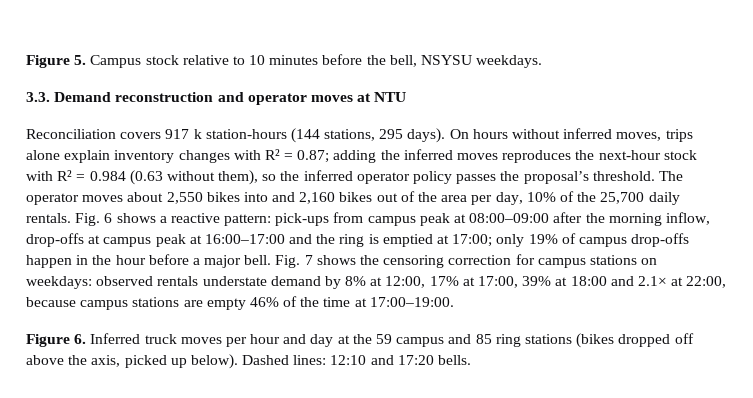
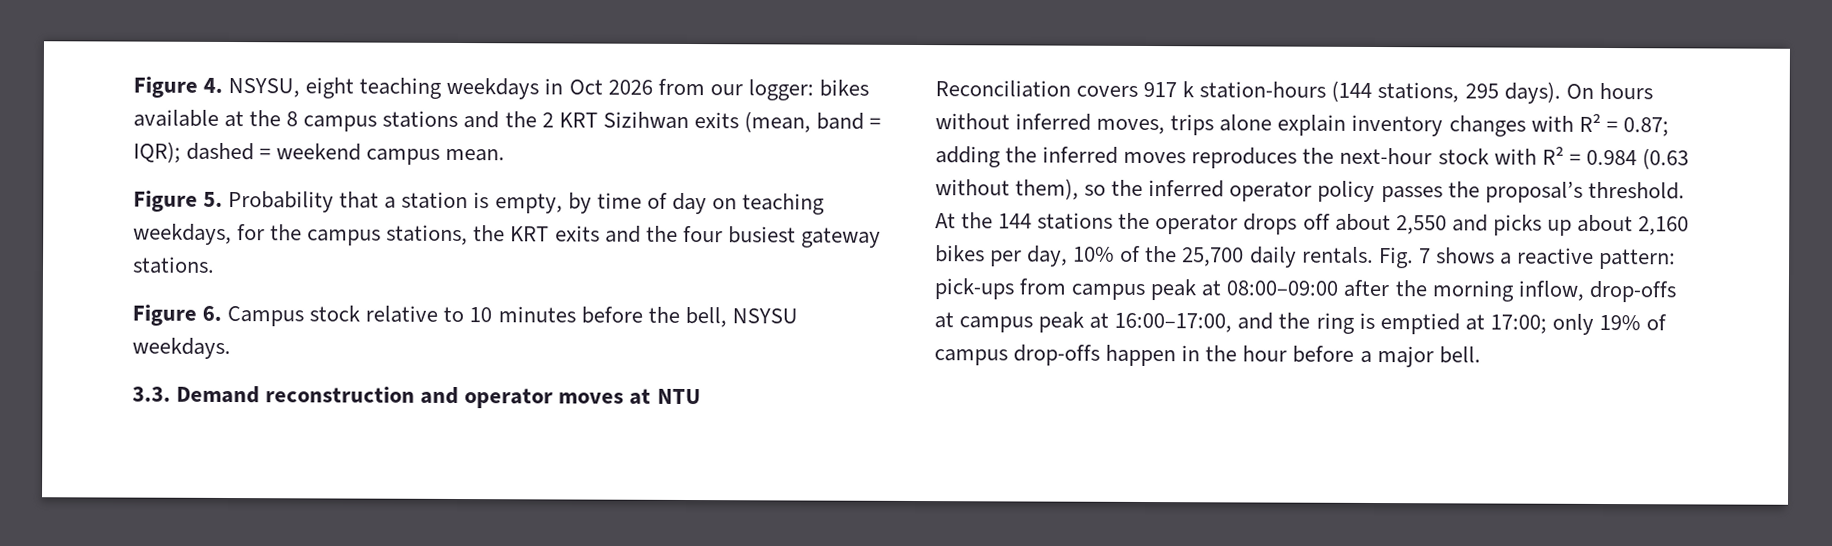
- Figure 5. Campus stock relative to 10 minutes before the bell, NSYSU weekdays.
+ Figure 4. NSYSU, eight teaching weekdays in Oct 2026 from our logger: bikes available at the 8 campus stations and the 2 KRT Sizihwan exits (mean, band = IQR); dashed = weekend campus mean.
+ Figure 5. Probability that a station is empty, by time of day on teaching weekdays, for the campus stations, the KRT exits and the four busiest gateway stations.
+ Figure 6. Campus stock relative to 10 minutes before the bell, NSYSU weekdays.
- The operator moves about 2,550 bikes into and 2,160 bikes out of the area per day, 10% of the 25,700 daily rentals.
+ At the 144 stations the operator drops off about 2,550 and picks up about 2,160 bikes per day, 10% of the 25,700 daily rentals.
- Fig. 6 shows a reactive pattern: pick-ups from campus peak at 08:00–09:00 after the morning inflow, drop-offs at campus peak at 16:00–17:00 and the ring is emptied at 17:00; only 19% of campus drop-offs happen in the hour before a major bell. Fig. 7 shows the censoring correction for campus stations on weekdays: observed rentals understate demand by 8% at 12:00, 17% at 17:00, 39% at 18:00 and 2.1× at 22:00, because campus stations are empty 46% of the time at 17:00–19:00.
- Figure 6. Inferred truck moves per hour and day at the 59 campus and 85 ring stations (bikes dropped off above the axis, picked up below). Dashed lines: 12:10 and 17:20 bells.
+ Fig. 7 shows a reactive pattern: pick-ups from campus peak at 08:00–09:00 after the morning inflow, drop-offs at campus peak at 16:00–17:00, and the ring is emptied at 17:00; only 19% of campus drop-offs happen in the hour before a major bell.

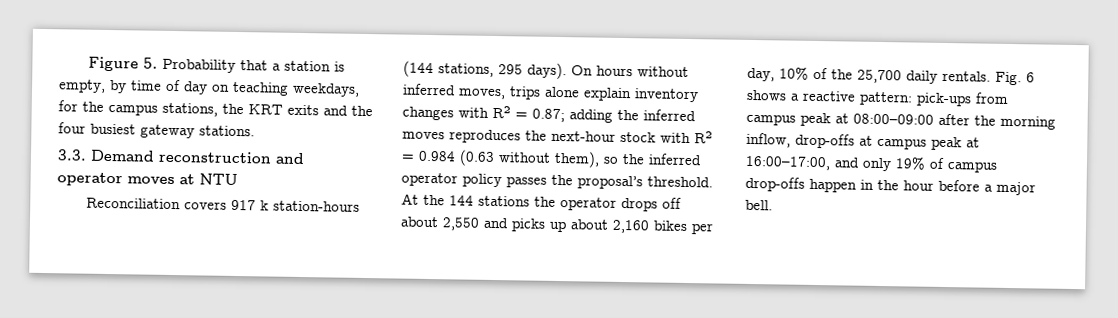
- Figure 4. NSYSU, eight teaching weekdays in Oct 2026 from our logger: bikes available at the 8 campus stations and the 2 KRT Sizihwan exits (mean, band = IQR); dashed = weekend campus mean.
- Figure 6. Campus stock relative to 10 minutes before the bell, NSYSU weekdays.
- Fig. 7 shows a reactive pattern: pick-ups from campus peak at 08:00–09:00 after the morning inflow, drop-offs at campus peak at 16:00–17:00, and the ring is emptied at 17:00; only 19% of campus drop-offs happen in the hour before a major bell.
+ Fig. 6 shows a reactive pattern: pick-ups from campus peak at 08:00–09:00 after the morning inflow, drop-offs at campus peak at 16:00–17:00, and only 19% of campus drop-offs happen in the hour before a major bell.

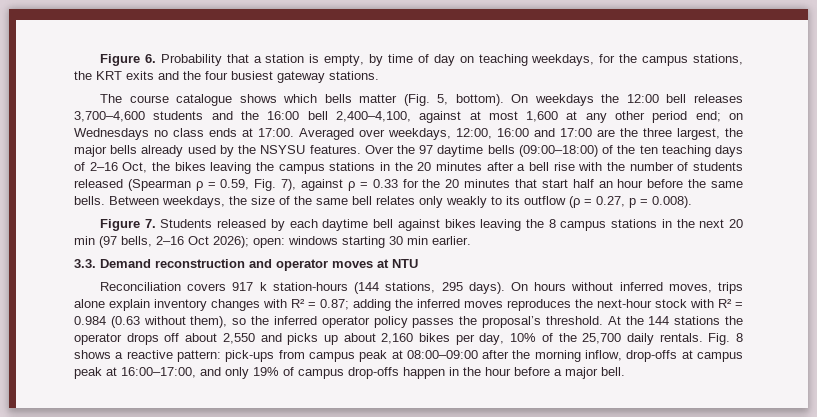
- Figure 5. Probability that a station is empty, by time of day on teaching weekdays, for the campus stations, the KRT exits and the four busiest gateway stations.
+ Figure 6. Probability that a station is empty, by time of day on teaching weekdays, for the campus stations, the KRT exits and the four busiest gateway stations.
+ The course catalogue shows which bells matter (Fig. 5, bottom). On weekdays the 12:00 bell releases 3,700–4,600 students and the 16:00 bell 2,400–4,100, against at most 1,600 at any other period end; on Wednesdays no class ends at 17:00. Averaged over weekdays, 12:00, 16:00 and 17:00 are the three largest, the major bells already used by the NSYSU features. Over the 97 daytime bells (09:00–18:00) of the ten teaching days of 2–16 Oct, the bikes leaving the campus stations in the 20 minutes after a bell rise with the number of students released (Spearman ρ = 0.59, Fig. 7), against ρ = 0.33 for the 20 minutes that start half an hour before the same bells. Between weekdays, the size of the same bell relates only weakly to its outflow (ρ = 0.27, p = 0.008).
+ Figure 7. Students released by each daytime bell against bikes leaving the 8 campus stations in the next 20 min (97 bells, 2–16 Oct 2026); open: windows starting 30 min earlier.
- Fig. 6 shows a reactive pattern: pick-ups from campus peak at 08:00–09:00 after the morning inflow, drop-offs at campus peak at 16:00–17:00, and only 19% of campus drop-offs happen in the hour before a major bell.
+ Fig. 8 shows a reactive pattern: pick-ups from campus peak at 08:00–09:00 after the morning inflow, drop-offs at campus peak at 16:00–17:00, and only 19% of campus drop-offs happen in the hour before a major bell.

